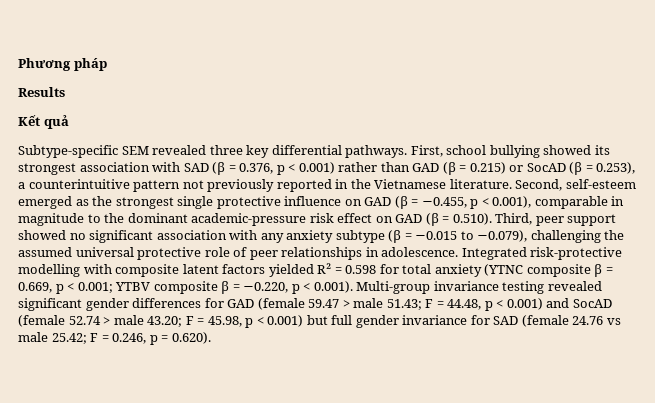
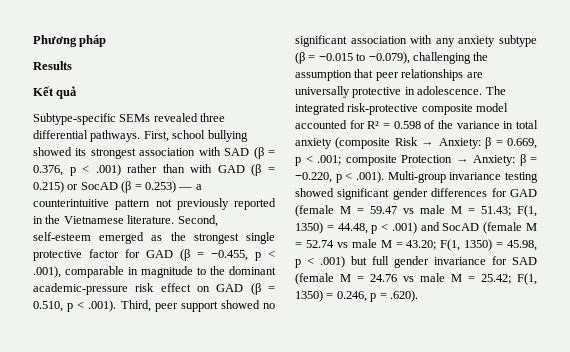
- Subtype-specific SEM revealed three key differential pathways.
+ Subtype-specific SEMs revealed three differential pathways.
- First, school bullying showed its strongest association with SAD (β = 0.376, p < 0.001) rather than GAD (β = 0.215) or SocAD (β = 0.253), a counterintuitive pattern not previously reported in the Vietnamese literature.
+ First, school bullying showed its strongest association with SAD (β = 0.376, p < .001) rather than with GAD (β = 0.215) or SocAD (β = 0.253) — a counterintuitive pattern not previously reported in the Vietnamese literature.
- Second, self-esteem emerged as the strongest single protective influence on GAD (β = −0.455, p < 0.001), comparable in magnitude to the dominant academic-pressure risk effect on GAD (β = 0.510). Third, peer support showed no significant association with any anxiety subtype (β = −0.015 to −0.079), challenging the assumed universal protective role of peer relationships in adolescence. Integrated risk-protective modelling with composite latent factors yielded R² = 0.598 for total anxiety (YTNC composite β = 0.669, p < 0.001; YTBV composite β = −0.220, p < 0.001). Multi-group invariance testing revealed significant gender differences for GAD (female 59.47 > male 51.43; F = 44.48, p < 0.001) and SocAD (female 52.74 > male 43.20; F = 45.98, p < 0.001) but full gender invariance for SAD (female 24.76 vs male 25.42; F = 0.246, p = 0.620).
+ Second, self-esteem emerged as the strongest single protective factor for GAD (β = −0.455, p < .001), comparable in magnitude to the dominant academic-pressure risk effect on GAD (β = 0.510, p < .001). Third, peer support showed no significant association with any anxiety subtype (β = −0.015 to −0.079), challenging the assumption that peer relationships are universally protective in adolescence. The integrated risk-protective composite model accounted for R² = 0.598 of the variance in total anxiety (composite Risk → Anxiety: β = 0.669, p < .001; composite Protection → Anxiety: β = −0.220, p < .001). Multi-group invariance testing showed significant gender differences for GAD (female M = 59.47 vs male M = 51.43; F(1, 1350) = 44.48, p < .001) and SocAD (female M = 52.74 vs male M = 43.20; F(1, 1350) = 45.98, p < .001) but full gender invariance for SAD (female M = 24.76 vs male M = 25.42; F(1, 1350) = 0.246, p = .620).

